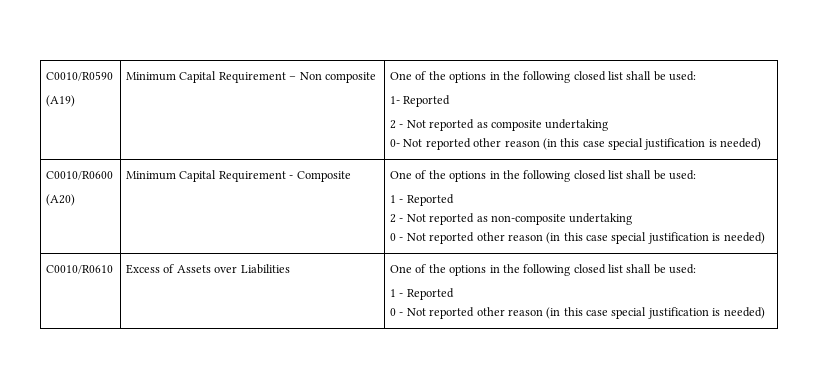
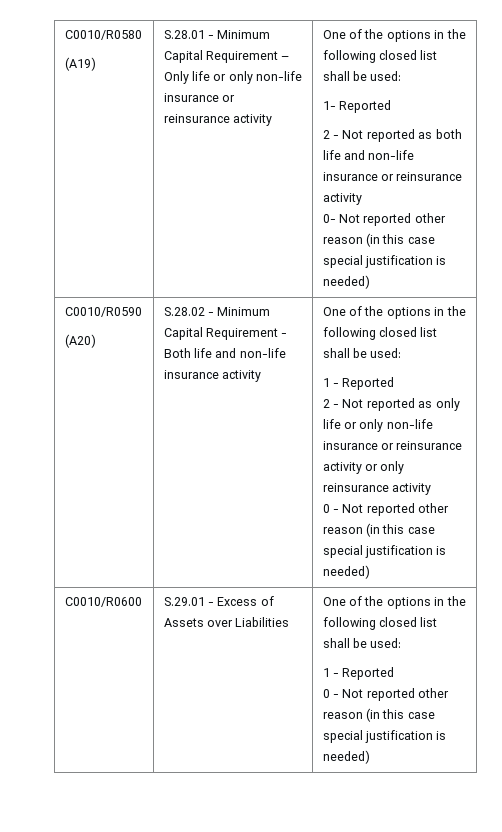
- C0010/R0590
+ C0010/R0580
- Minimum Capital Requirement – Non composite
+ S.28.01 - Minimum Capital Requirement – Only life or only non-life insurance or reinsurance activity
- 2 - Not reported as composite undertaking
+ 2 - Not reported as both life and non-life insurance or reinsurance activity
- C0010/R0600
+ C0010/R0590
- Minimum Capital Requirement - Composite
+ S.28.02 - Minimum Capital Requirement - Both life and non-life insurance activity
- 2 - Not reported as non-composite undertaking
+ 2 - Not reported as only life or only non-life insurance or reinsurance activity or only reinsurance activity
- C0010/R0610 | Excess of Assets over Liabilities | One of the options in the following closed list shall be used:
+ C0010/R0600 | S.29.01 - Excess of Assets over Liabilities | One of the options in the following closed list shall be used:

